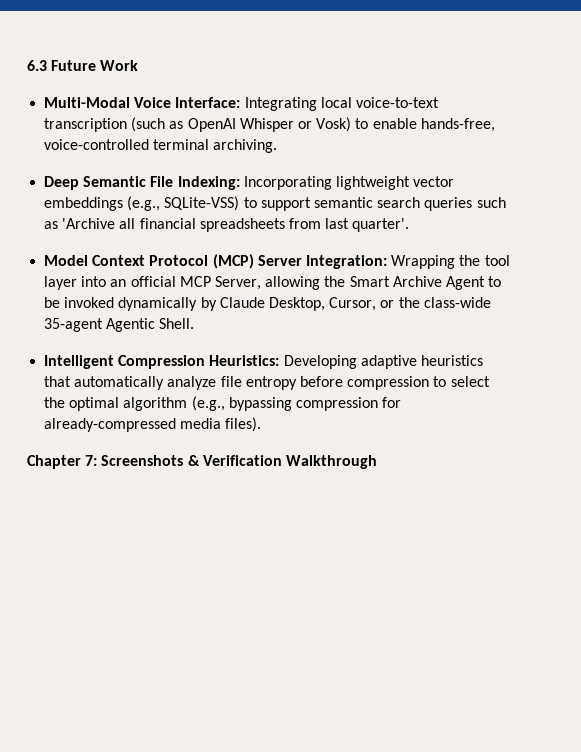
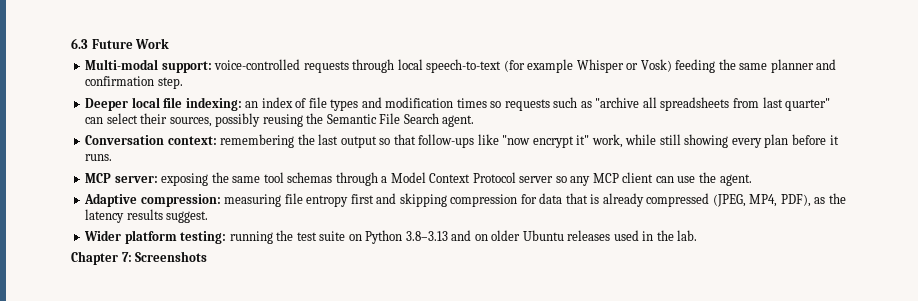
- Multi-Modal Voice Interface: Integrating local voice-to-text transcription (such as OpenAI Whisper or Vosk) to enable hands-free, voice-controlled terminal archiving.
- Deep Semantic File Indexing: Incorporating lightweight vector embeddings (e.g., SQLite-VSS) to support semantic search queries such as 'Archive all financial spreadsheets from last quarter'.
- Model Context Protocol (MCP) Server Integration: Wrapping the tool layer into an official MCP Server, allowing the Smart Archive Agent to be invoked dynamically by Claude Desktop, Cursor, or the class-wide 35-agent Agentic Shell.
- Intelligent Compression Heuristics: Developing adaptive heuristics that automatically analyze file entropy before compression to select the optimal algorithm (e.g., bypassing compression for already-compressed media files).
+ Multi-modal support: voice-controlled requests through local speech-to-text (for example Whisper or Vosk) feeding the same planner and confirmation step.
+ Deeper local file indexing: an index of file types and modification times so requests such as "archive all spreadsheets from last quarter" can select their sources, possibly reusing the Semantic File Search agent.
+ Conversation context: remembering the last output so that follow-ups like "now encrypt it" work, while still showing every plan before it runs.
+ MCP server: exposing the same tool schemas through a Model Context Protocol server so any MCP client can use the agent.
+ Adaptive compression: measuring file entropy first and skipping compression for data that is already compressed (JPEG, MP4, PDF), as the latency results suggest.
+ Wider platform testing: running the test suite on Python 3.8–3.13 and on older Ubuntu releases used in the lab.
- Chapter 7: Screenshots & Verification Walkthrough
+ Chapter 7: Screenshots

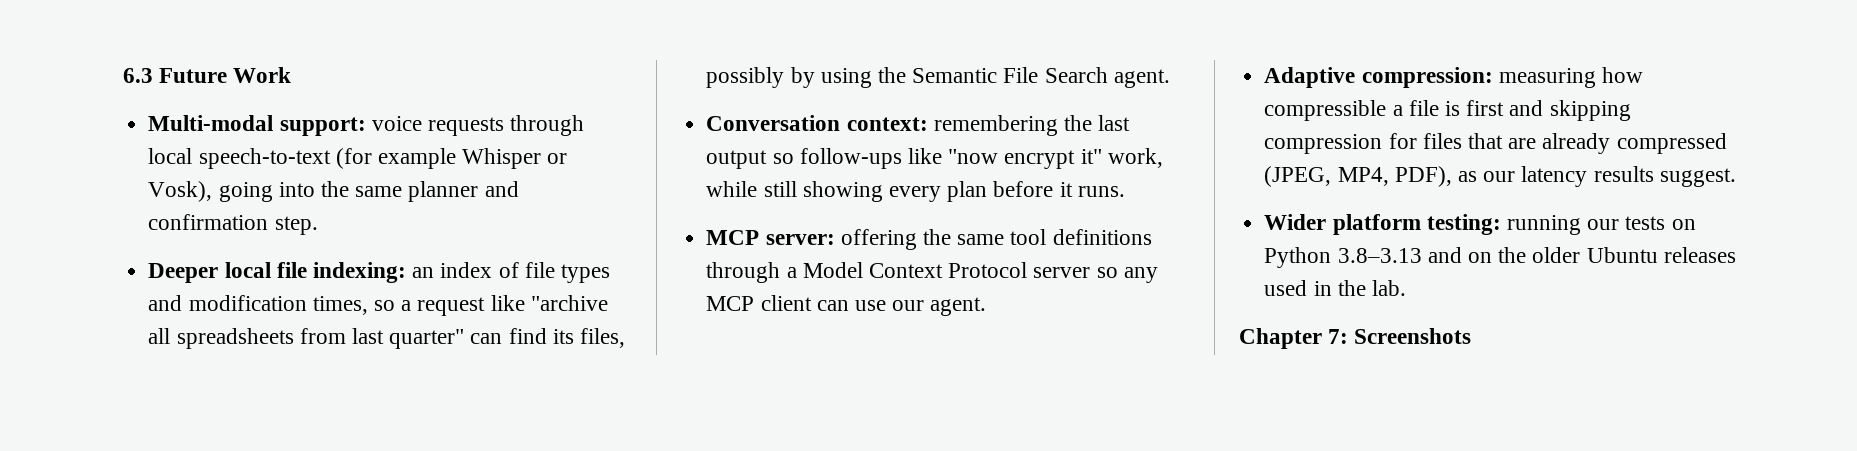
- Multi-modal support: voice-controlled requests through local speech-to-text (for example Whisper or Vosk) feeding the same planner and confirmation step.
+ Multi-modal support: voice requests through local speech-to-text (for example Whisper or Vosk), going into the same planner and confirmation step.
- Deeper local file indexing: an index of file types and modification times so requests such as "archive all spreadsheets from last quarter" can select their sources, possibly reusing the Semantic File Search agent.
+ Deeper local file indexing: an index of file types and modification times, so a request like "archive all spreadsheets from last quarter" can find its files, possibly by using the Semantic File Search agent.
- Conversation context: remembering the last output so that follow-ups like "now encrypt it" work, while still showing every plan before it runs.
+ Conversation context: remembering the last output so follow-ups like "now encrypt it" work, while still showing every plan before it runs.
- MCP server: exposing the same tool schemas through a Model Context Protocol server so any MCP client can use the agent.
+ MCP server: offering the same tool definitions through a Model Context Protocol server so any MCP client can use our agent.
- Adaptive compression: measuring file entropy first and skipping compression for data that is already compressed (JPEG, MP4, PDF), as the latency results suggest.
+ Adaptive compression: measuring how compressible a file is first and skipping compression for files that are already compressed (JPEG, MP4, PDF), as our latency results suggest.
- Wider platform testing: running the test suite on Python 3.8–3.13 and on older Ubuntu releases used in the lab.
+ Wider platform testing: running our tests on Python 3.8–3.13 and on the older Ubuntu releases used in the lab.

